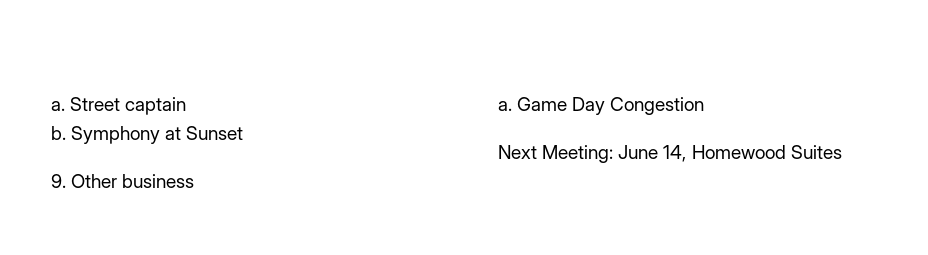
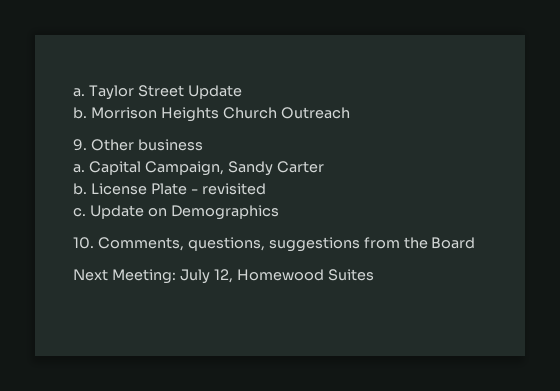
- a. Street captain
- b. Symphony at Sunset
+ a. Taylor Street Update
+ b. Morrison Heights Church Outreach
  9. Other business
- a. Game Day Congestion
+ a. Capital Campaign, Sandy Carter
+ b. License Plate - revisited
+ c. Update on Demographics
+ 10. Comments, questions, suggestions from the Board
- Next Meeting: June 14, Homewood Suites
+ Next Meeting: July 12, Homewood Suites

